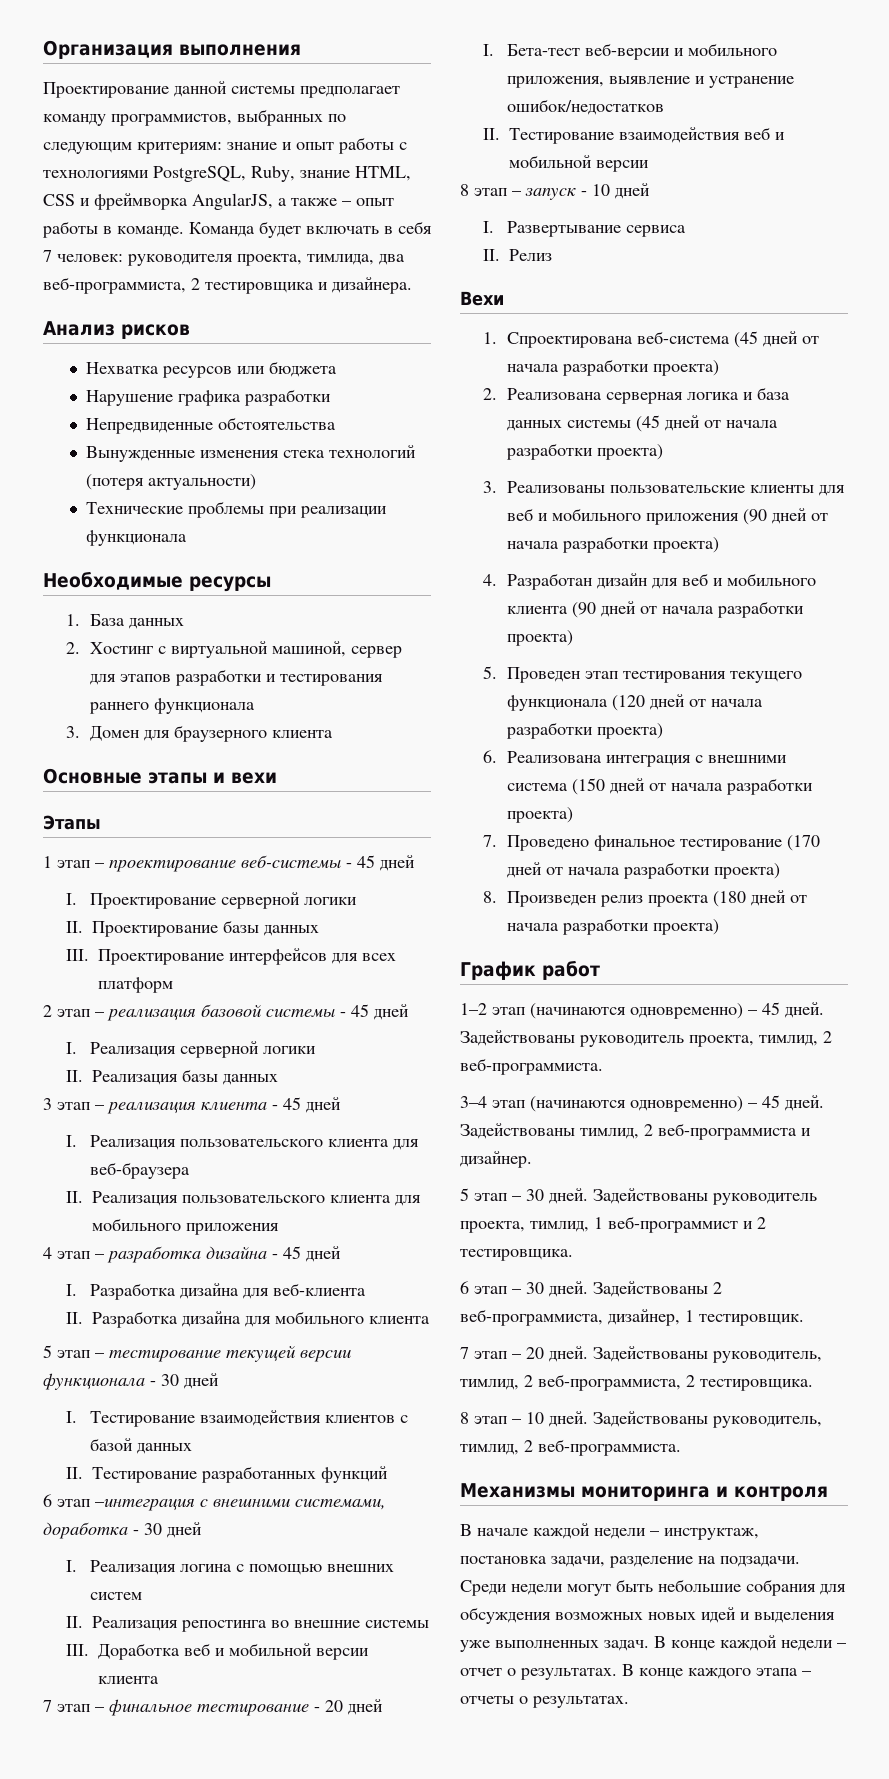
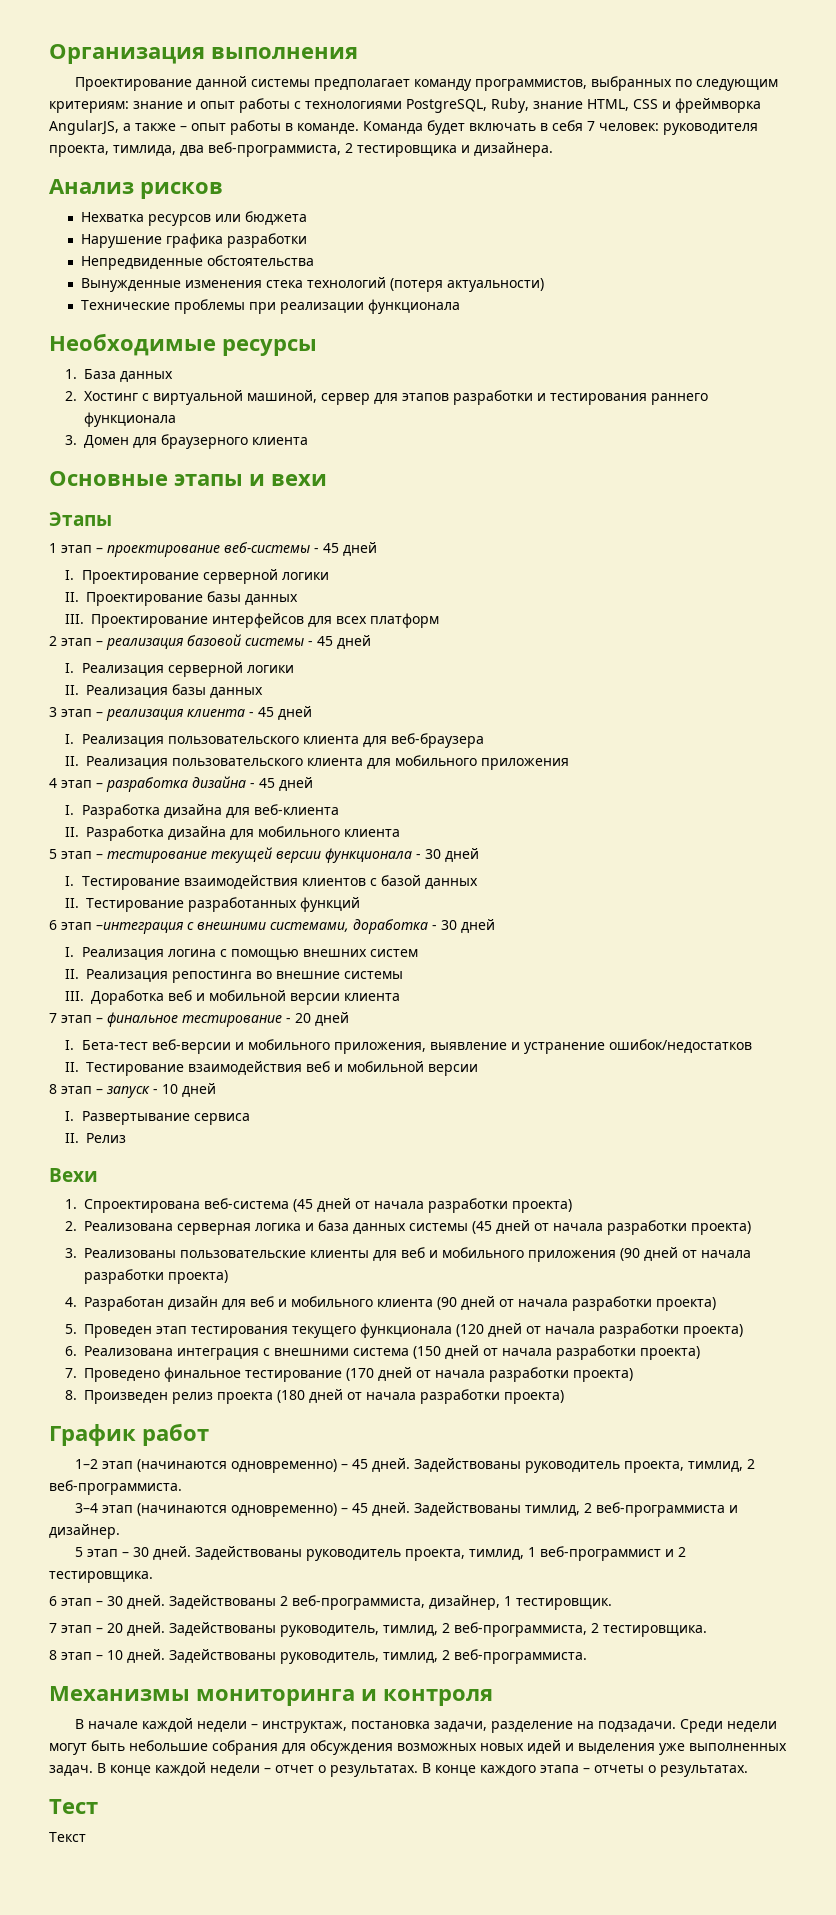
+ Тест
+ Текст

